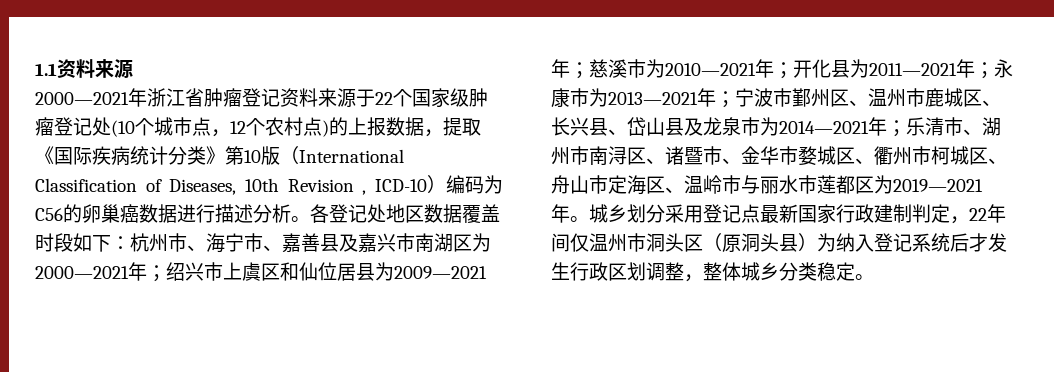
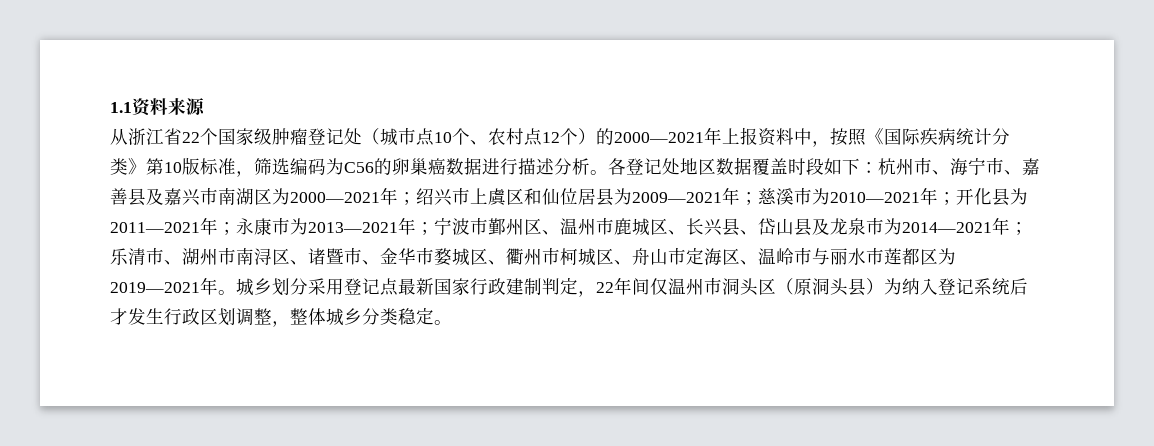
- 2000—2021年浙江省肿瘤登记资料来源于22个国家级肿瘤登记处(10个城市点，12个农村点)的上报数据，提取《国际疾病统计分类》第10版（International Classification of Diseases, 10th Revision , ICD-10）编码为C56的卵巢癌数据进行描述分析。
+ 从浙江省22个国家级肿瘤登记处（城市点10个、农村点12个）的2000—2021年上报资料中，按照《国际疾病统计分类》第10版标准，筛选编码为C56的卵巢癌数据进行描述分析。

